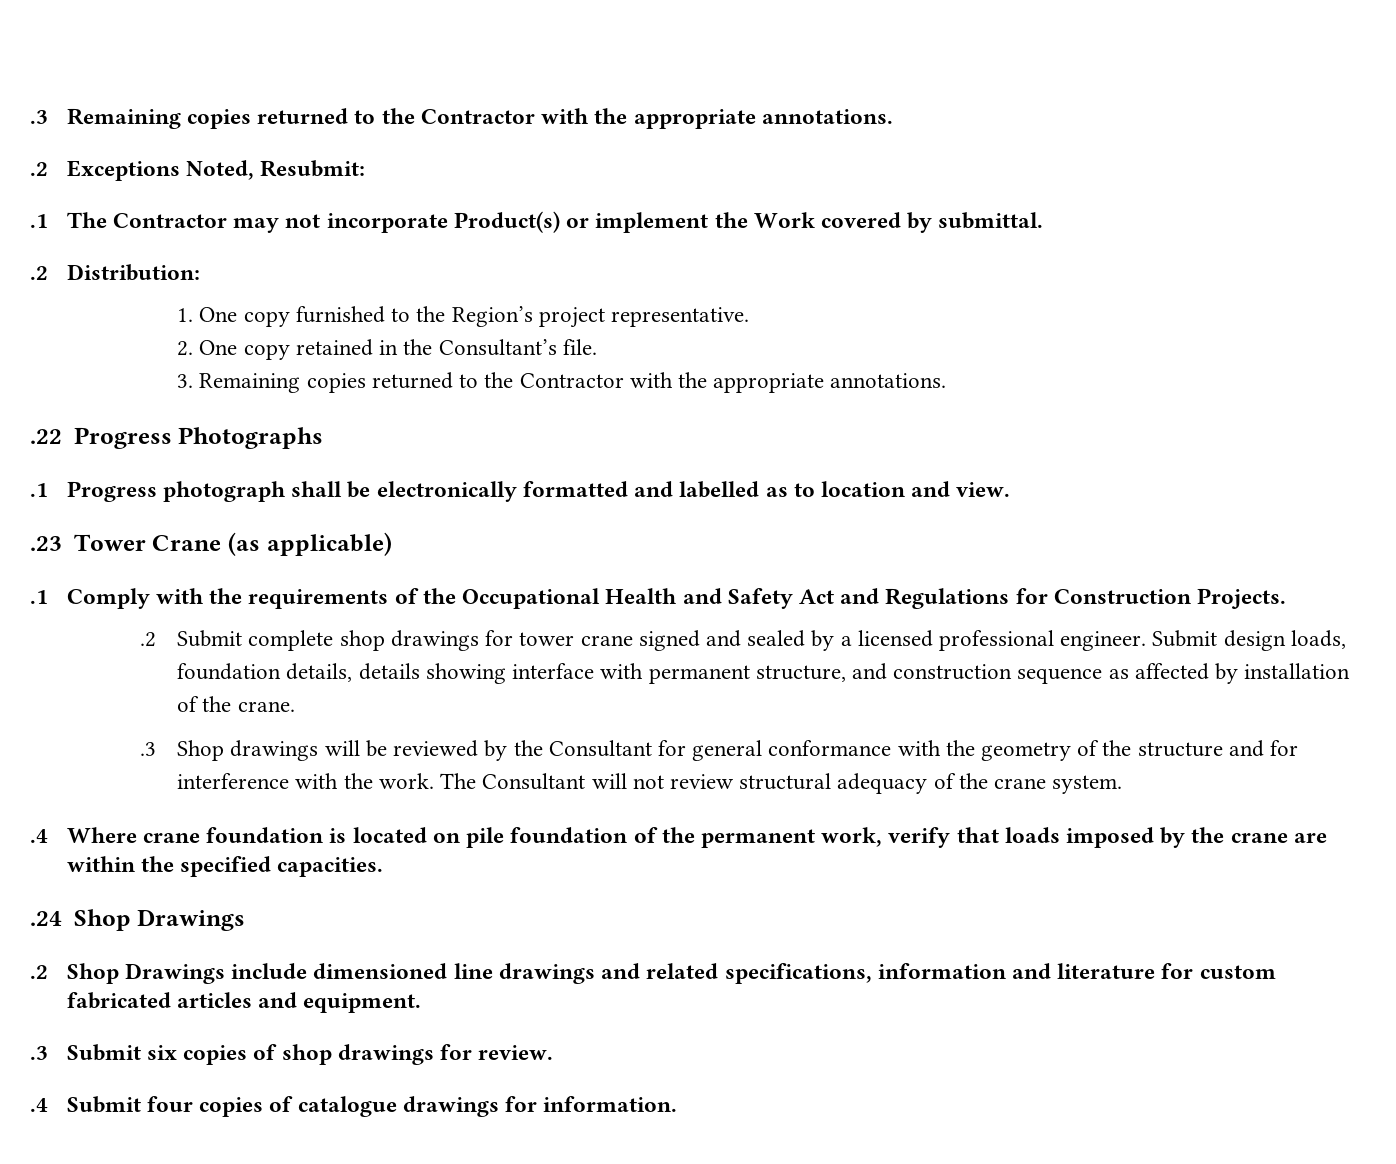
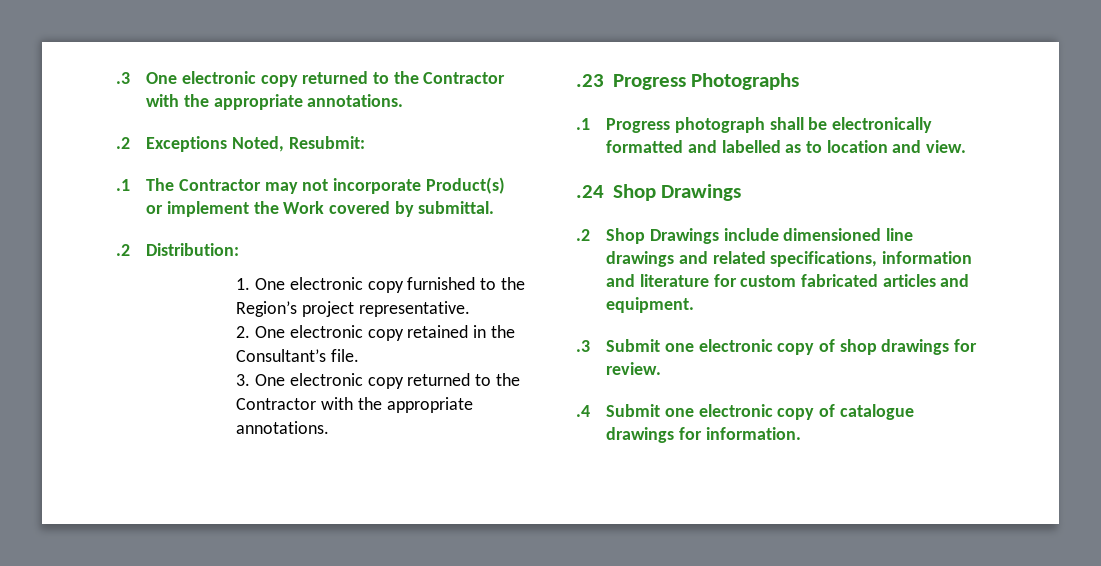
- .3 Remaining copies returned to the Contractor with the appropriate annotations.
+ .3 One electronic copy returned to the Contractor with the appropriate annotations.
- 1. One copy furnished to the Region’s project representative.
+ 1. One electronic copy furnished to the Region’s project representative.
- 2. One copy retained in the Consultant’s file.
+ 2. One electronic copy retained in the Consultant’s file.
- 3. Remaining copies returned to the Contractor with the appropriate annotations.
- .22 Progress Photographs
+ 3. One electronic copy returned to the Contractor with the appropriate annotations.
+ .23 Progress Photographs
- .23 Tower Crane (as applicable)
- .1 Comply with the requirements of the Occupational Health and Safety Act and Regulations for Construction Projects.
- .2 Submit complete shop drawings for tower crane signed and sealed by a licensed professional engineer. Submit design loads, foundation details, details showing interface with permanent structure, and construction sequence as affected by installation of the crane.
- .3 Shop drawings will be reviewed by the Consultant for general conformance with the geometry of the structure and for interference with the work. The Consultant will not review structural adequacy of the crane system.
- .4 Where crane foundation is located on pile foundation of the permanent work, verify that loads imposed by the crane are within the specified capacities.
- .3 Submit six copies of shop drawings for review.
+ .3 Submit one electronic copy of shop drawings for review.
- .4 Submit four copies of catalogue drawings for information.
+ .4 Submit one electronic copy of catalogue drawings for information.

